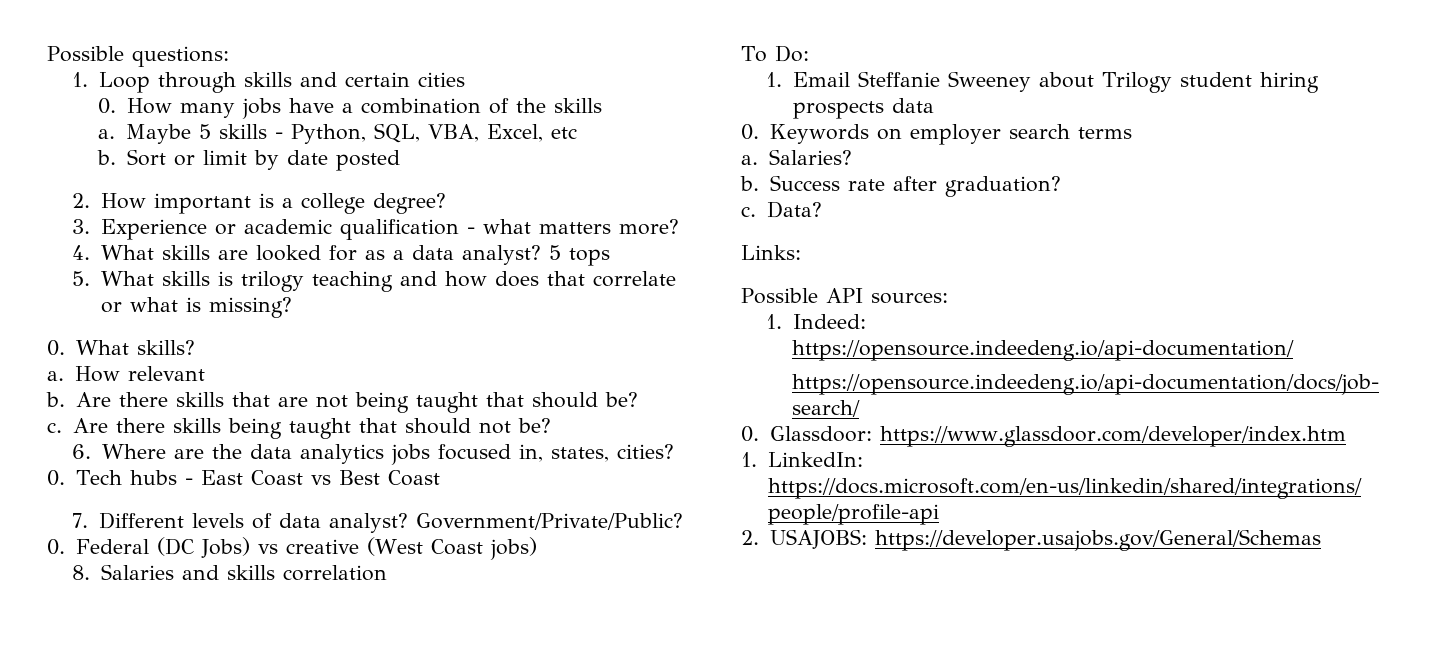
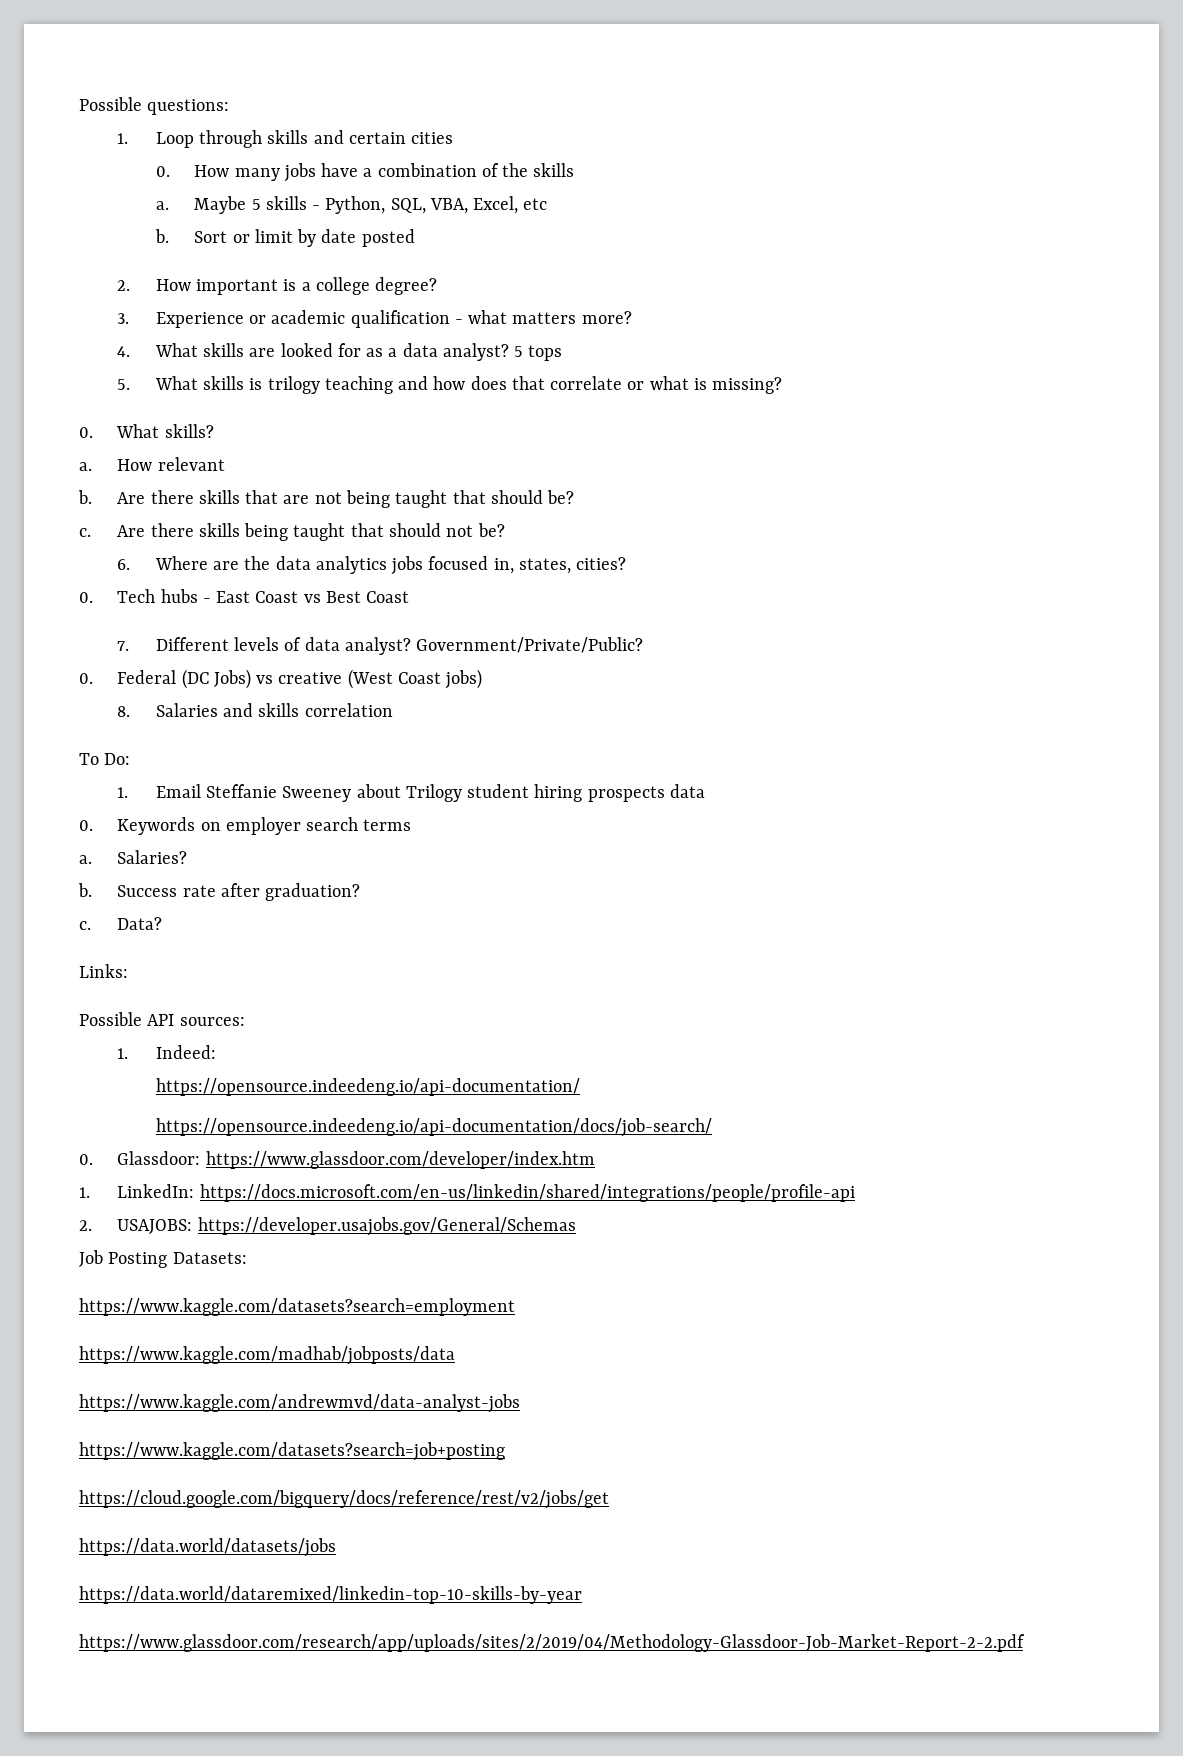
+ Job Posting Datasets:
+ https://www.kaggle.com/datasets?search=employment
+ https://www.kaggle.com/madhab/jobposts/data
+ https://www.kaggle.com/andrewmvd/data-analyst-jobs
+ https://www.kaggle.com/datasets?search=job+posting
+ https://cloud.google.com/bigquery/docs/reference/rest/v2/jobs/get
+ https://data.world/datasets/jobs
+ https://data.world/dataremixed/linkedin-top-10-skills-by-year
+ https://www.glassdoor.com/research/app/uploads/sites/2/2019/04/Methodology-Glassdoor-Job-Market-Report-2-2.pdf

